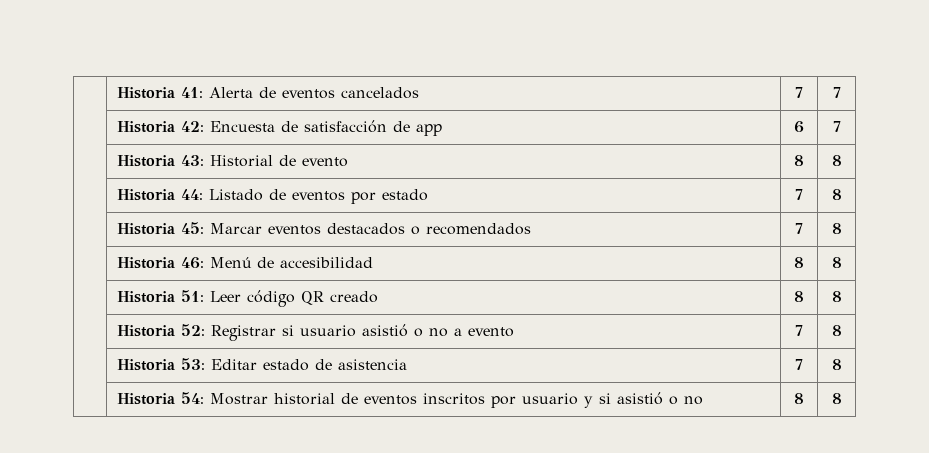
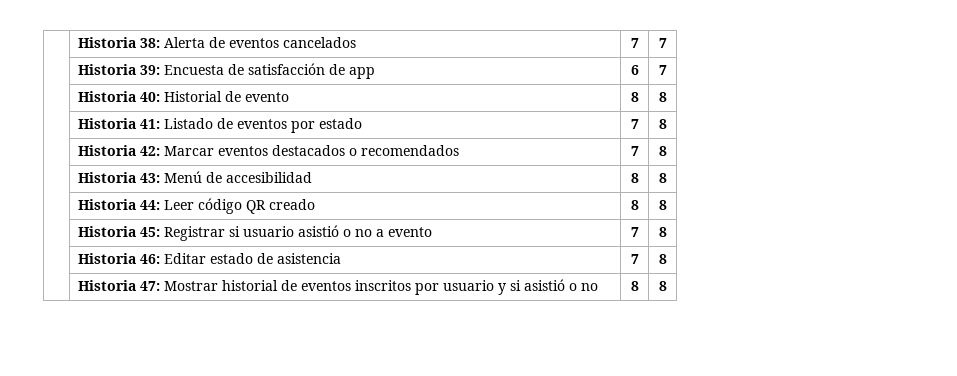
- | Historia 41: Alerta de eventos cancelados | 7 | 7
+ | Historia 38: Alerta de eventos cancelados | 7 | 7
- | Historia 42: Encuesta de satisfacción de app | 6 | 7
+ | Historia 39: Encuesta de satisfacción de app | 6 | 7
- | Historia 43: Historial de evento | 8 | 8
+ | Historia 40: Historial de evento | 8 | 8
- | Historia 44: Listado de eventos por estado | 7 | 8
+ | Historia 41: Listado de eventos por estado | 7 | 8
- | Historia 45: Marcar eventos destacados o recomendados | 7 | 8
+ | Historia 42: Marcar eventos destacados o recomendados | 7 | 8
- | Historia 46: Menú de accesibilidad | 8 | 8
+ | Historia 43: Menú de accesibilidad | 8 | 8
- | Historia 51: Leer código QR creado | 8 | 8
+ | Historia 44: Leer código QR creado | 8 | 8
- | Historia 52: Registrar si usuario asistió o no a evento | 7 | 8
+ | Historia 45: Registrar si usuario asistió o no a evento | 7 | 8
- | Historia 53: Editar estado de asistencia | 7 | 8
+ | Historia 46: Editar estado de asistencia | 7 | 8
- | Historia 54: Mostrar historial de eventos inscritos por usuario y si asistió o no | 8 | 8
+ | Historia 47: Mostrar historial de eventos inscritos por usuario y si asistió o no | 8 | 8

